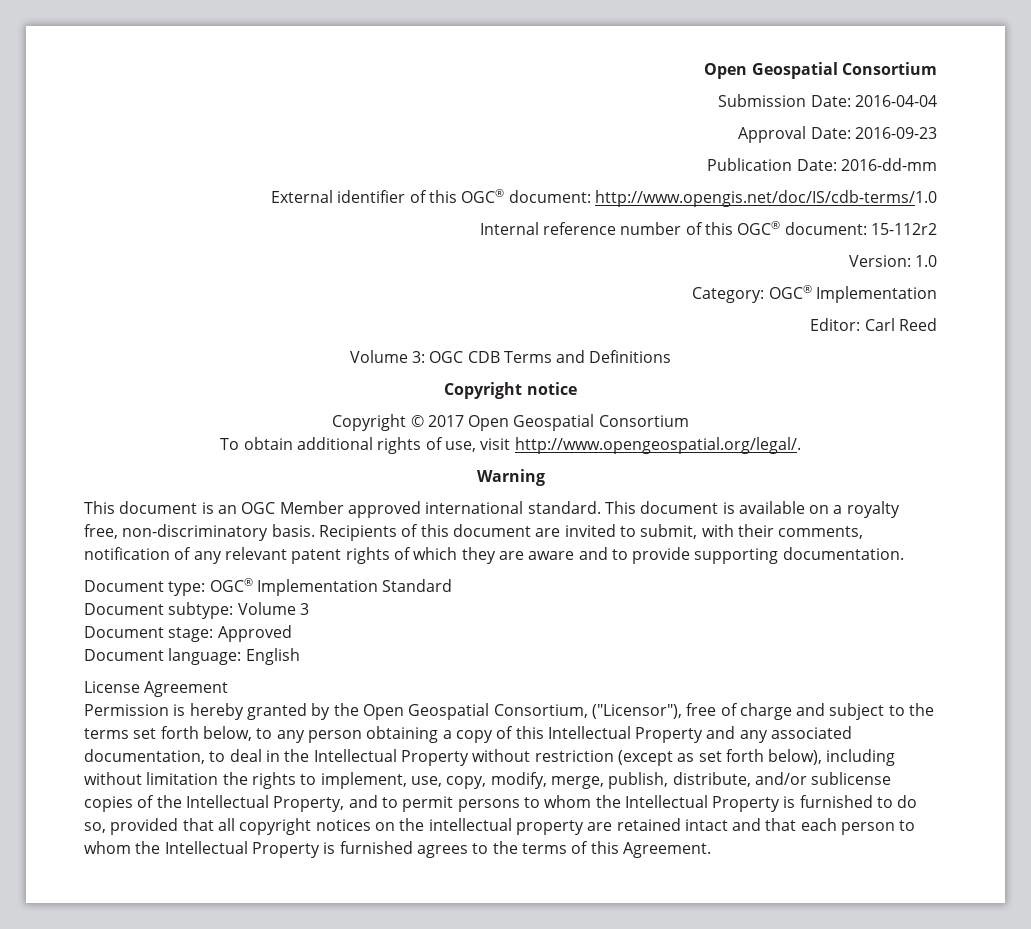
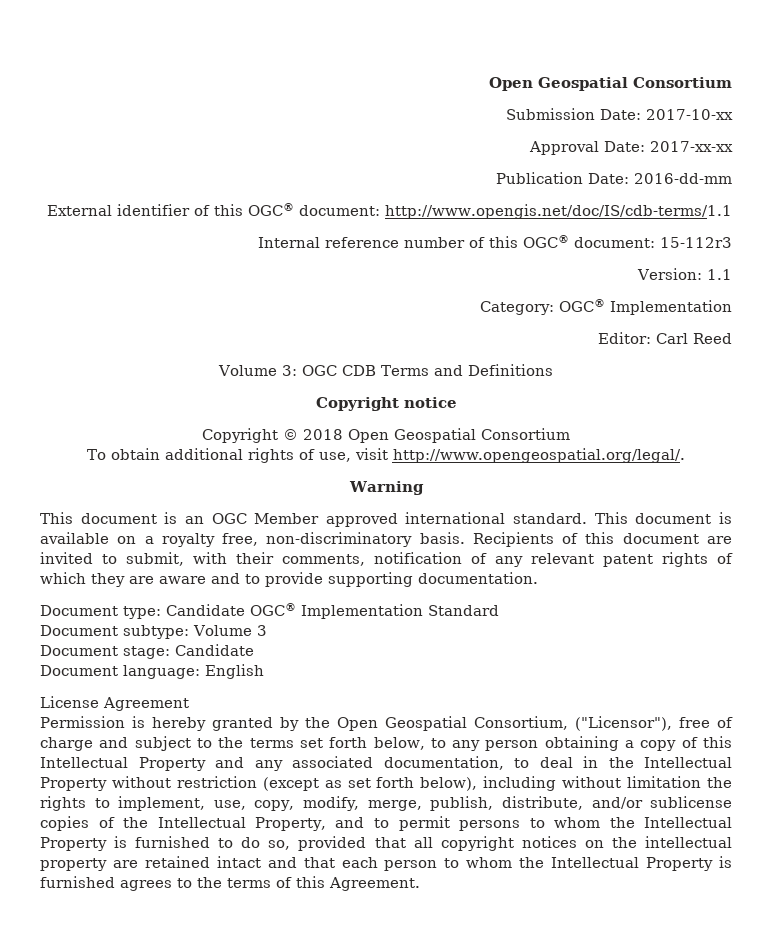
- Submission Date: 2016-04-04
+ Submission Date: 2017-10-xx
- Approval Date: 2016-09-23
+ Approval Date: 2017-xx-xx
- External identifier of this OGC® document: http://www.opengis.net/doc/IS/cdb-terms/1.0
+ External identifier of this OGC® document: http://www.opengis.net/doc/IS/cdb-terms/1.1
- Internal reference number of this OGC® document: 15-112r2
+ Internal reference number of this OGC® document: 15-112r3
- Version: 1.0
+ Version: 1.1
- Copyright © 2017 Open Geospatial Consortium
+ Copyright © 2018 Open Geospatial Consortium
- Document type: OGC® Implementation Standard
+ Document type: Candidate OGC® Implementation Standard
- Document stage: Approved
+ Document stage: Candidate

